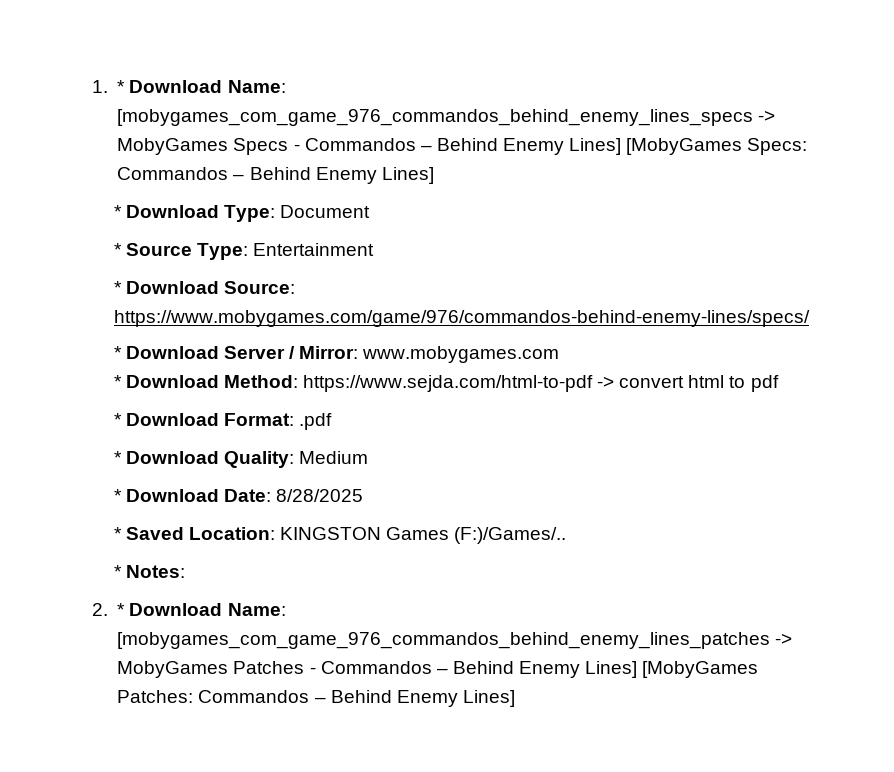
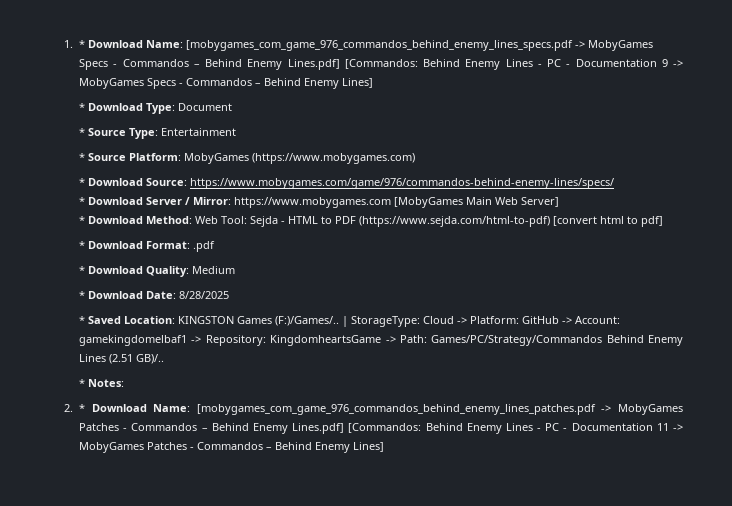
- 1. * Download Name: [mobygames_com_game_976_commandos_behind_enemy_lines_specs -> MobyGames Specs - Commandos – Behind Enemy Lines] [MobyGames Specs: Commandos – Behind Enemy Lines]
+ 1. * Download Name: [mobygames_com_game_976_commandos_behind_enemy_lines_specs.pdf -> MobyGames Specs - Commandos – Behind Enemy Lines.pdf] [Commandos: Behind Enemy Lines - PC - Documentation 9 -> MobyGames Specs - Commandos – Behind Enemy Lines]
+ * Source Platform: MobyGames (https://www.mobygames.com)
- * Download Server / Mirror: www.mobygames.com
- * Download Method: https://www.sejda.com/html-to-pdf -> convert html to pdf
+ * Download Server / Mirror: https://www.mobygames.com [MobyGames Main Web Server]
+ * Download Method: Web Tool: Sejda - HTML to PDF (https://www.sejda.com/html-to-pdf) [convert html to pdf]
+ | StorageType: Cloud -> Platform: GitHub -> Account: gamekingdomelbaf1 -> Repository: KingdomheartsGame -> Path: Games/PC/Strategy/Commandos Behind Enemy Lines (2.51 GB)/..
- 2. * Download Name: [mobygames_com_game_976_commandos_behind_enemy_lines_patches -> MobyGames Patches - Commandos – Behind Enemy Lines] [MobyGames Patches: Commandos – Behind Enemy Lines]
+ 2. * Download Name: [mobygames_com_game_976_commandos_behind_enemy_lines_patches.pdf -> MobyGames Patches - Commandos – Behind Enemy Lines.pdf] [Commandos: Behind Enemy Lines - PC - Documentation 11 -> MobyGames Patches - Commandos – Behind Enemy Lines]

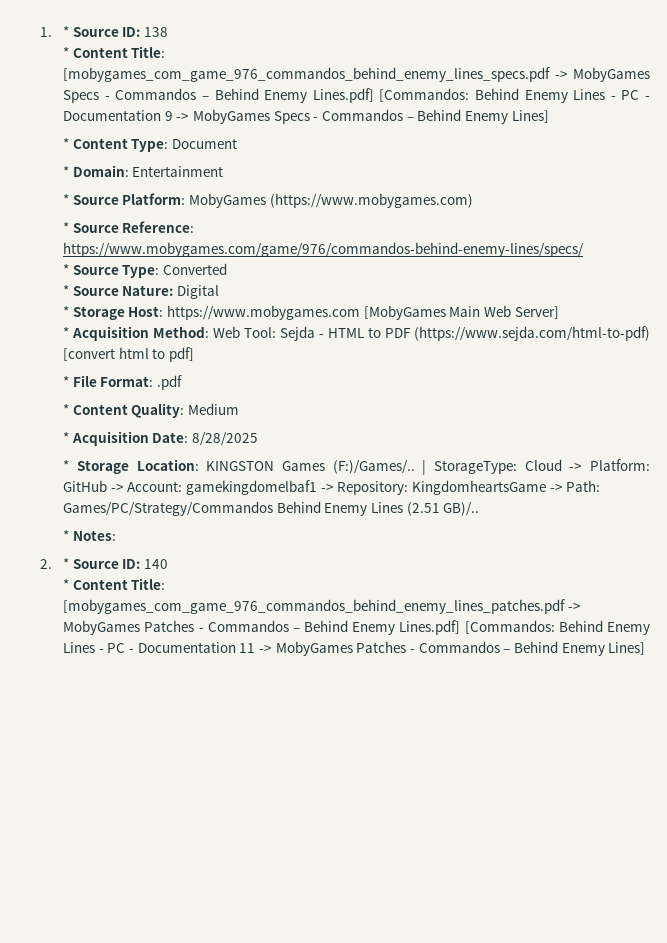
- 1. * Download Name: [mobygames_com_game_976_commandos_behind_enemy_lines_specs.pdf -> MobyGames Specs - Commandos – Behind Enemy Lines.pdf] [Commandos: Behind Enemy Lines - PC - Documentation 9 -> MobyGames Specs - Commandos – Behind Enemy Lines]
+ 1. * Source ID: 138
+ * Content Title: [mobygames_com_game_976_commandos_behind_enemy_lines_specs.pdf -> MobyGames Specs - Commandos – Behind Enemy Lines.pdf] [Commandos: Behind Enemy Lines - PC - Documentation 9 -> MobyGames Specs - Commandos – Behind Enemy Lines]
- * Download Type: Document
+ * Content Type: Document
- * Source Type: Entertainment
+ * Domain: Entertainment
- * Download Source: https://www.mobygames.com/game/976/commandos-behind-enemy-lines/specs/
+ * Source Reference: https://www.mobygames.com/game/976/commandos-behind-enemy-lines/specs/
- * Download Server / Mirror: https://www.mobygames.com [MobyGames Main Web Server]
+ * Source Type: Converted
+ * Source Nature: Digital
+ * Storage Host: https://www.mobygames.com [MobyGames Main Web Server]
- * Download Method: Web Tool: Sejda - HTML to PDF (https://www.sejda.com/html-to-pdf) [convert html to pdf]
+ * Acquisition Method: Web Tool: Sejda - HTML to PDF (https://www.sejda.com/html-to-pdf) [convert html to pdf]
- * Download Format: .pdf
+ * File Format: .pdf
- * Download Quality: Medium
+ * Content Quality: Medium
- * Download Date: 8/28/2025
+ * Acquisition Date: 8/28/2025
- * Saved Location: KINGSTON Games (F:)/Games/..
+ * Storage Location: KINGSTON Games (F:)/Games/..
- 2. * Download Name: [mobygames_com_game_976_commandos_behind_enemy_lines_patches.pdf -> MobyGames Patches - Commandos – Behind Enemy Lines.pdf] [Commandos: Behind Enemy Lines - PC - Documentation 11 -> MobyGames Patches - Commandos – Behind Enemy Lines]
+ 2. * Source ID: 140
+ * Content Title: [mobygames_com_game_976_commandos_behind_enemy_lines_patches.pdf -> MobyGames Patches - Commandos – Behind Enemy Lines.pdf] [Commandos: Behind Enemy Lines - PC - Documentation 11 -> MobyGames Patches - Commandos – Behind Enemy Lines]

